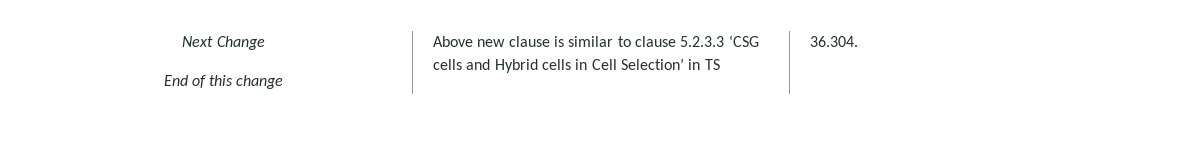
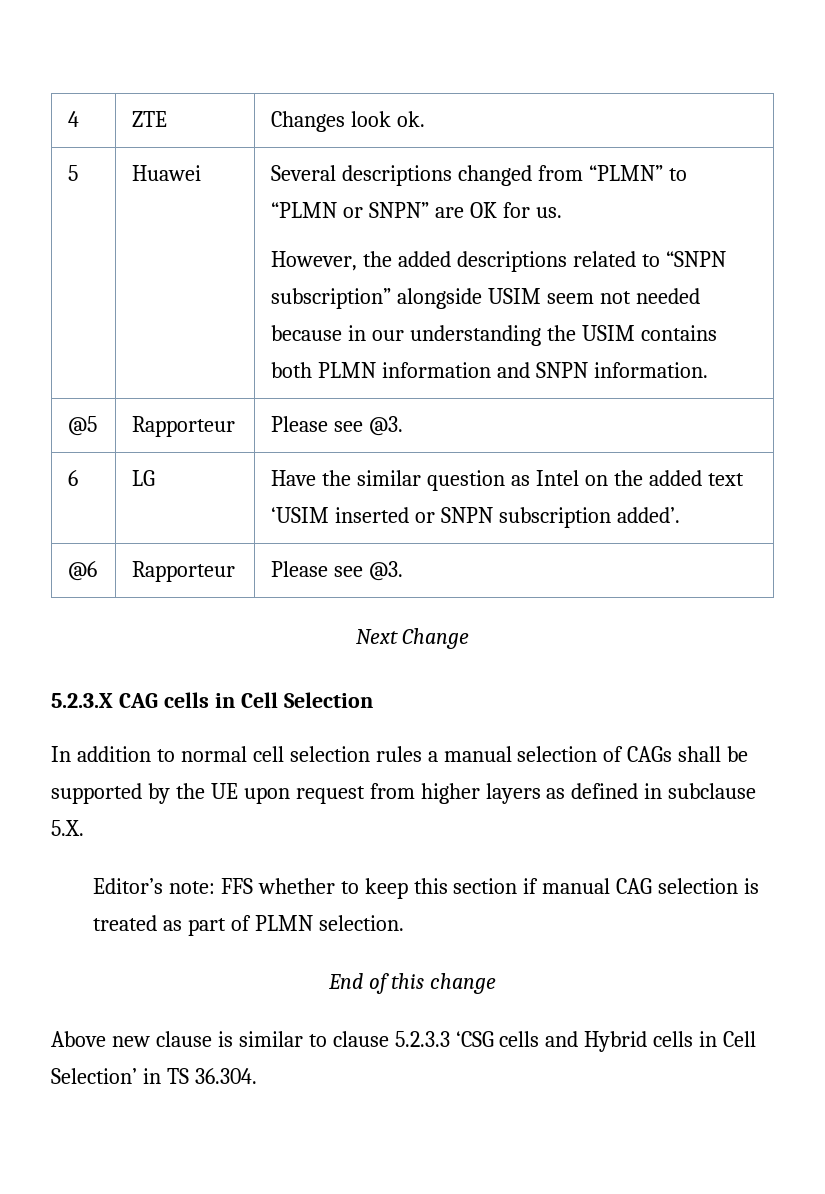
+ 4 | ZTE | Changes look ok.
+ 5 | Huawei | Several descriptions changed from “PLMN” to “PLMN or SNPN” are OK for us.
+ However, the added descriptions related to “SNPN subscription” alongside USIM seem not needed because in our understanding the USIM contains both PLMN information and SNPN information.
+ @5 | Rapporteur | Please see @3.
+ 6 | LG | Have the similar question as Intel on the added text ‘USIM inserted or SNPN subscription added’.
+ @6 | Rapporteur | Please see @3.
  Next Change
+ 5.2.3.X CAG cells in Cell Selection
+ In addition to normal cell selection rules a manual selection of CAGs shall be supported by the UE upon request from higher layers as defined in subclause 5.X.
+ Editor’s note: FFS whether to keep this section if manual CAG selection is treated as part of PLMN selection.

